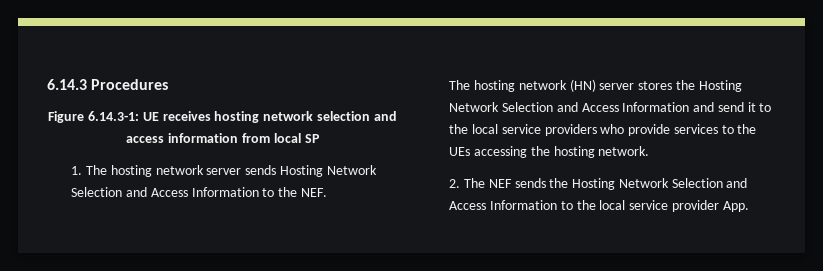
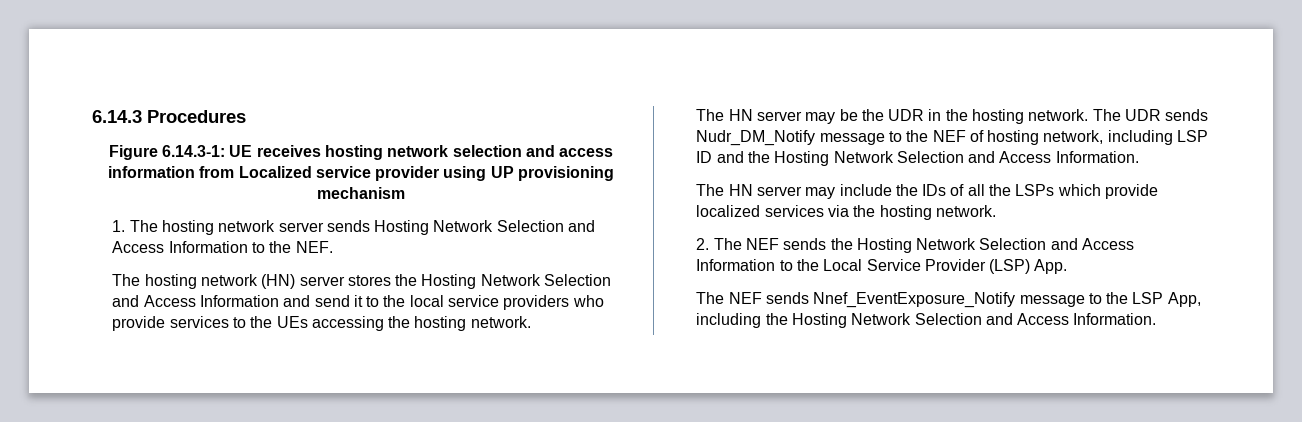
- Figure 6.14.3-1: UE receives hosting network selection and access information from local SP
+ Figure 6.14.3-1: UE receives hosting network selection and access information from Localized service provider using UP provisioning mechanism
+ The HN server may be the UDR in the hosting network. The UDR sends Nudr_DM_Notify message to the NEF of hosting network, including LSP ID and the Hosting Network Selection and Access Information.
+ The HN server may include the IDs of all the LSPs which provide localized services via the hosting network.
- 2. The NEF sends the Hosting Network Selection and Access Information to the local service provider App.
+ 2. The NEF sends the Hosting Network Selection and Access Information to the Local Service Provider (LSP) App.
+ The NEF sends Nnef_EventExposure_Notify message to the LSP App, including the Hosting Network Selection and Access Information.

